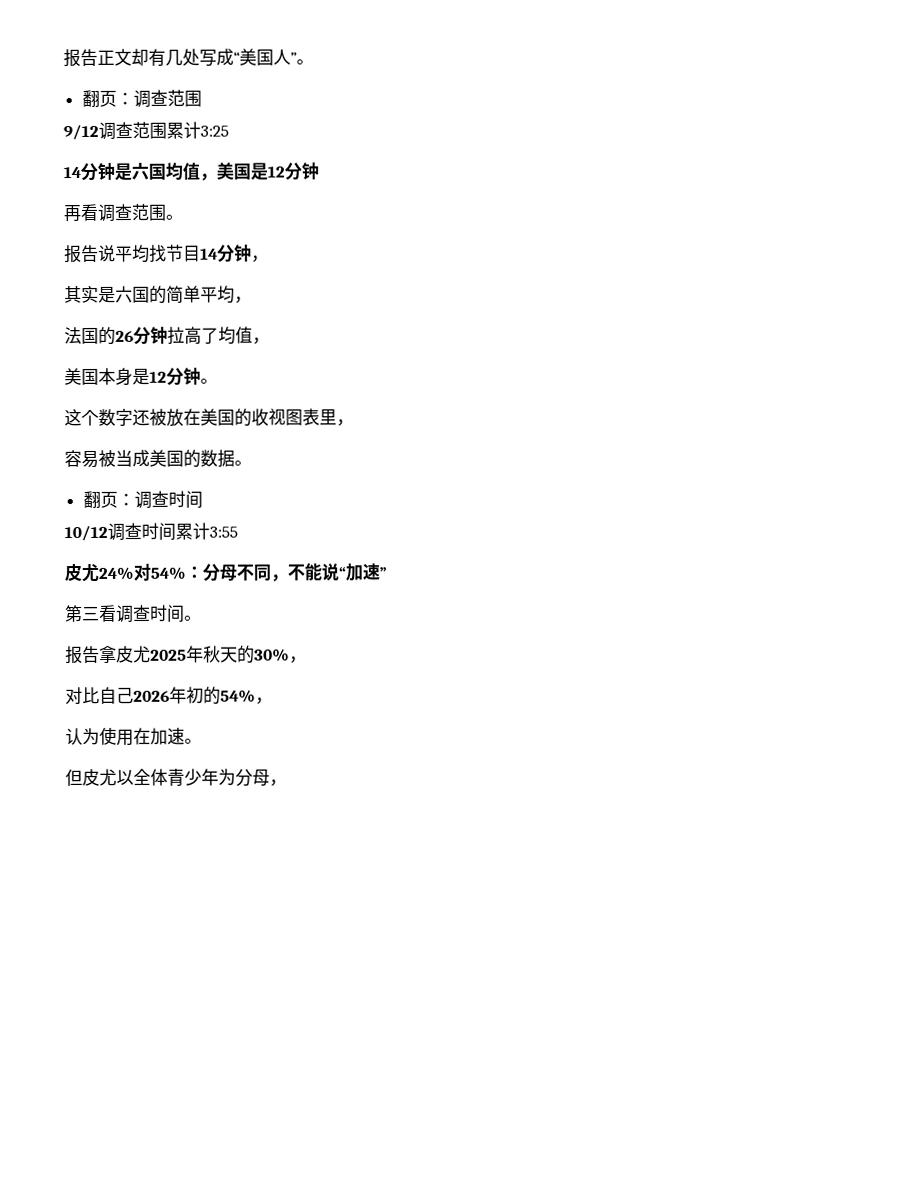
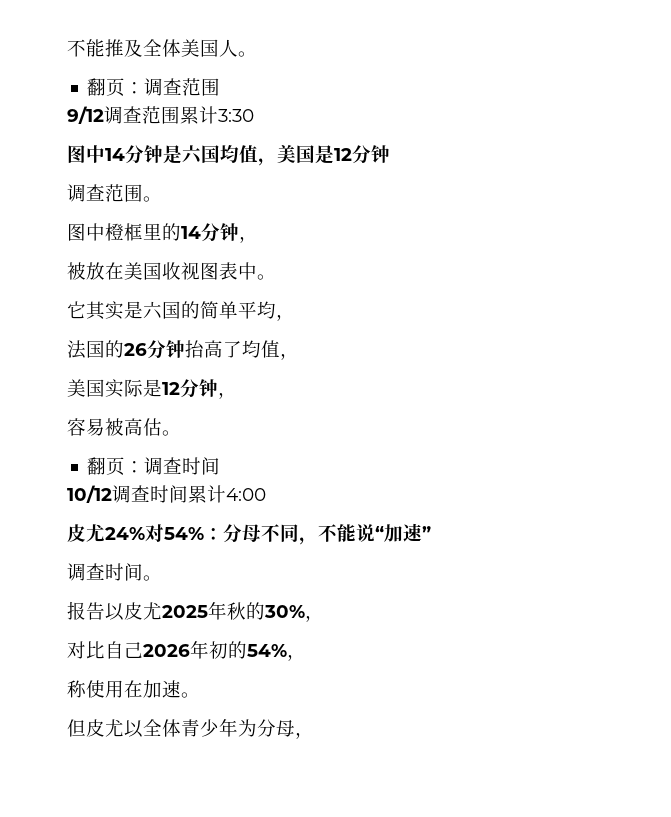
- 报告正文却有几处写成“美国人”。
+ 不能推及全体美国人。
- 9/12调查范围累计3:25
- 14分钟是六国均值，美国是12分钟
+ 9/12调查范围累计3:30
+ 图中14分钟是六国均值，美国是12分钟
- 再看调查范围。
+ 调查范围。
- 报告说平均找节目14分钟，
+ 图中橙框里的14分钟，
- 其实是六国的简单平均，
+ 被放在美国收视图表中。
+ 它其实是六国的简单平均，
- 法国的26分钟拉高了均值，
+ 法国的26分钟抬高了均值，
- 美国本身是12分钟。
- 这个数字还被放在美国的收视图表里，
+ 美国实际是12分钟，
- 容易被当成美国的数据。
+ 容易被高估。
- 10/12调查时间累计3:55
+ 10/12调查时间累计4:00
- 第三看调查时间。
+ 调查时间。
- 报告拿皮尤2025年秋天的30%，
+ 报告以皮尤2025年秋的30%，
- 认为使用在加速。
+ 称使用在加速。

